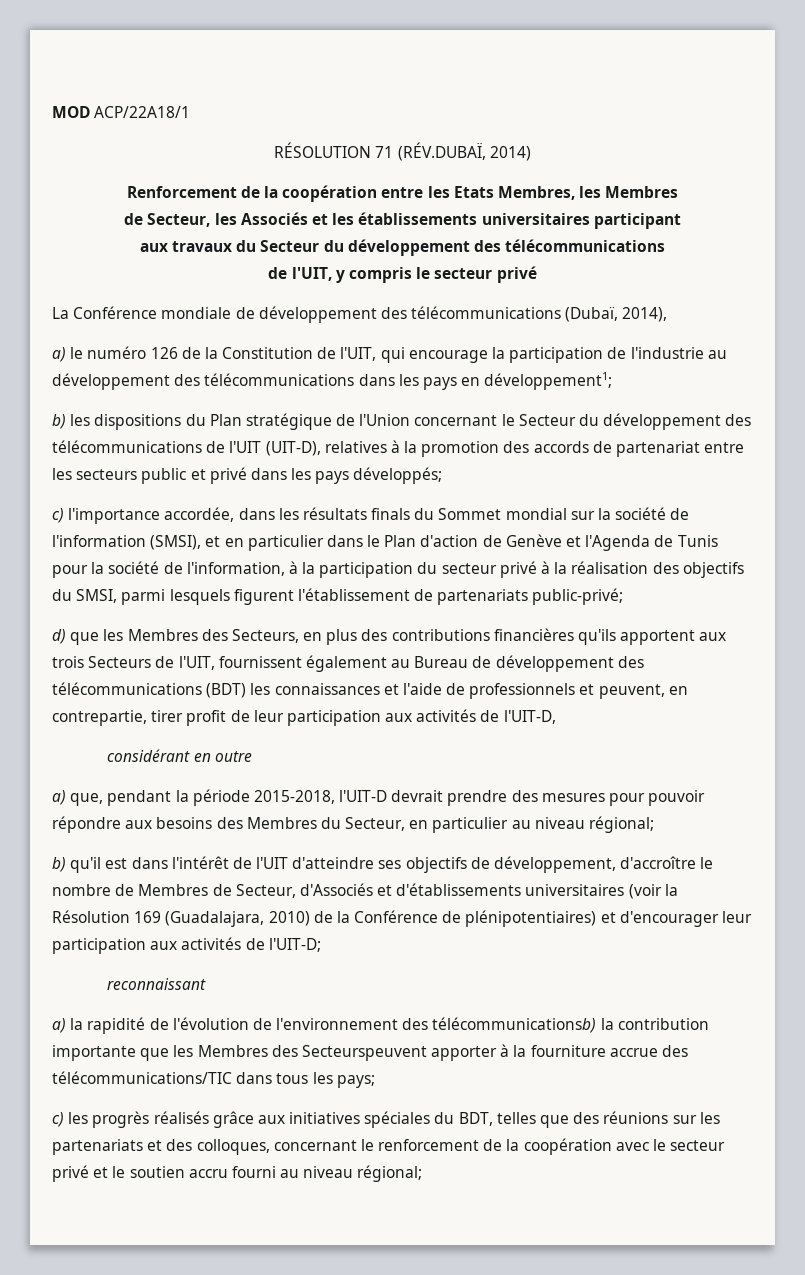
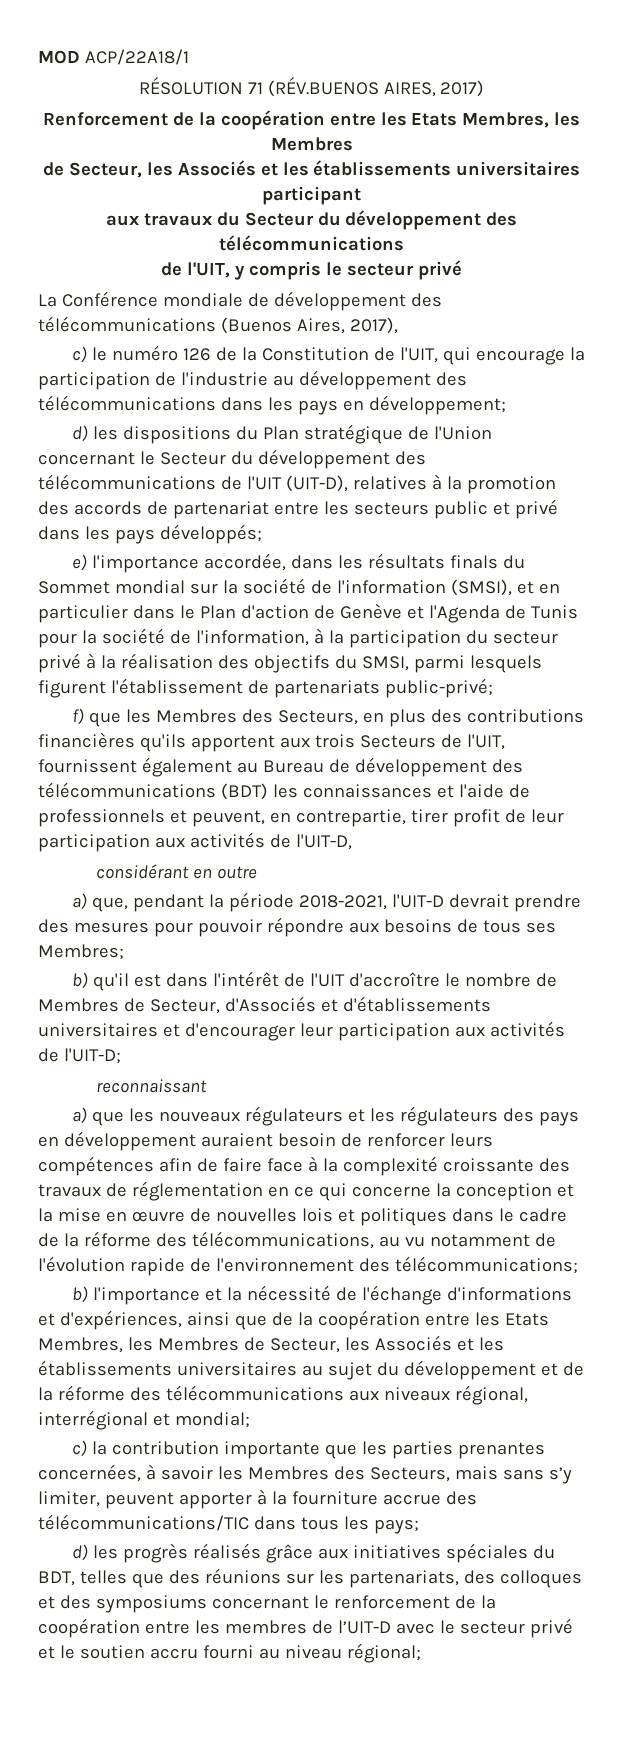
- RÉSOLUTION 71 (RÉV.DUBAÏ, 2014)
+ RÉSOLUTION 71 (RÉV.BUENOS AIRES, 2017)
- La Conférence mondiale de développement des télécommunications (Dubaï, 2014),
- a) le numéro 126 de la Constitution de l'UIT, qui encourage la participation de l'industrie au développement des télécommunications dans les pays en développement1;
- b) les dispositions du Plan stratégique de l'Union concernant le Secteur du développement des télécommunications de l'UIT (UIT-D), relatives à la promotion des accords de partenariat entre les secteurs public et privé dans les pays développés;
+ La Conférence mondiale de développement des télécommunications (Buenos Aires, 2017),
+ c) le numéro 126 de la Constitution de l'UIT, qui encourage la participation de l'industrie au développement des télécommunications dans les pays en développement;
+ d) les dispositions du Plan stratégique de l'Union concernant le Secteur du développement des télécommunications de l'UIT (UIT-D), relatives à la promotion des accords de partenariat entre les secteurs public et privé dans les pays développés;
- c) l'importance accordée, dans les résultats finals du Sommet mondial sur la société de l'information (SMSI), et en particulier dans le Plan d'action de Genève et l'Agenda de Tunis pour la société de l'information, à la participation du secteur privé à la réalisation des objectifs du SMSI, parmi lesquels figurent l'établissement de partenariats public-privé;
+ e) l'importance accordée, dans les résultats finals du Sommet mondial sur la société de l'information (SMSI), et en particulier dans le Plan d'action de Genève et l'Agenda de Tunis pour la société de l'information, à la participation du secteur privé à la réalisation des objectifs du SMSI, parmi lesquels figurent l'établissement de partenariats public-privé;
- d) que les Membres des Secteurs, en plus des contributions financières qu'ils apportent aux trois Secteurs de l'UIT, fournissent également au Bureau de développement des télécommunications (BDT) les connaissances et l'aide de professionnels et peuvent, en contrepartie, tirer profit de leur participation aux activités de l'UIT-D,
+ f) que les Membres des Secteurs, en plus des contributions financières qu'ils apportent aux trois Secteurs de l'UIT, fournissent également au Bureau de développement des télécommunications (BDT) les connaissances et l'aide de professionnels et peuvent, en contrepartie, tirer profit de leur participation aux activités de l'UIT-D,
- a) que, pendant la période 2015-2018, l'UIT-D devrait prendre des mesures pour pouvoir répondre aux besoins des Membres du Secteur, en particulier au niveau régional;
+ a) que, pendant la période 2018-2021, l'UIT-D devrait prendre des mesures pour pouvoir répondre aux besoins de tous ses Membres;
- b) qu'il est dans l'intérêt de l'UIT d'atteindre ses objectifs de développement, d'accroître le nombre de Membres de Secteur, d'Associés et d'établissements universitaires (voir la Résolution 169 (Guadalajara, 2010) de la Conférence de plénipotentiaires) et d'encourager leur participation aux activités de l'UIT-D;
+ b) qu'il est dans l'intérêt de l'UIT d'accroître le nombre de Membres de Secteur, d'Associés et d'établissements universitaires et d'encourager leur participation aux activités de l'UIT-D;
- a) la rapidité de l'évolution de l'environnement des télécommunicationsb) la contribution importante que les Membres des Secteurspeuvent apporter à la fourniture accrue des télécommunications/TIC dans tous les pays;
+ a) que les nouveaux régulateurs et les régulateurs des pays en développement auraient besoin de renforcer leurs compétences afin de faire face à la complexité croissante des travaux de réglementation en ce qui concerne la conception et la mise en œuvre de nouvelles lois et politiques dans le cadre de la réforme des télécommunications, au vu notamment de l'évolution rapide de l'environnement des télécommunications;
+ b) l'importance et la nécessité de l'échange d'informations et d'expériences, ainsi que de la coopération entre les Etats Membres, les Membres de Secteur, les Associés et les établissements universitaires au sujet du développement et de la réforme des télécommunications aux niveaux régional, interrégional et mondial;
+ c) la contribution importante que les parties prenantes concernées, à savoir les Membres des Secteurs, mais sans s’y limiter, peuvent apporter à la fourniture accrue des télécommunications/TIC dans tous les pays;
- c) les progrès réalisés grâce aux initiatives spéciales du BDT, telles que des réunions sur les partenariats et des colloques, concernant le renforcement de la coopération avec le secteur privé et le soutien accru fourni au niveau régional;
+ d) les progrès réalisés grâce aux initiatives spéciales du BDT, telles que des réunions sur les partenariats, des colloques et des symposiums concernant le renforcement de la coopération entre les membres de l’UIT-D avec le secteur privé et le soutien accru fourni au niveau régional;

